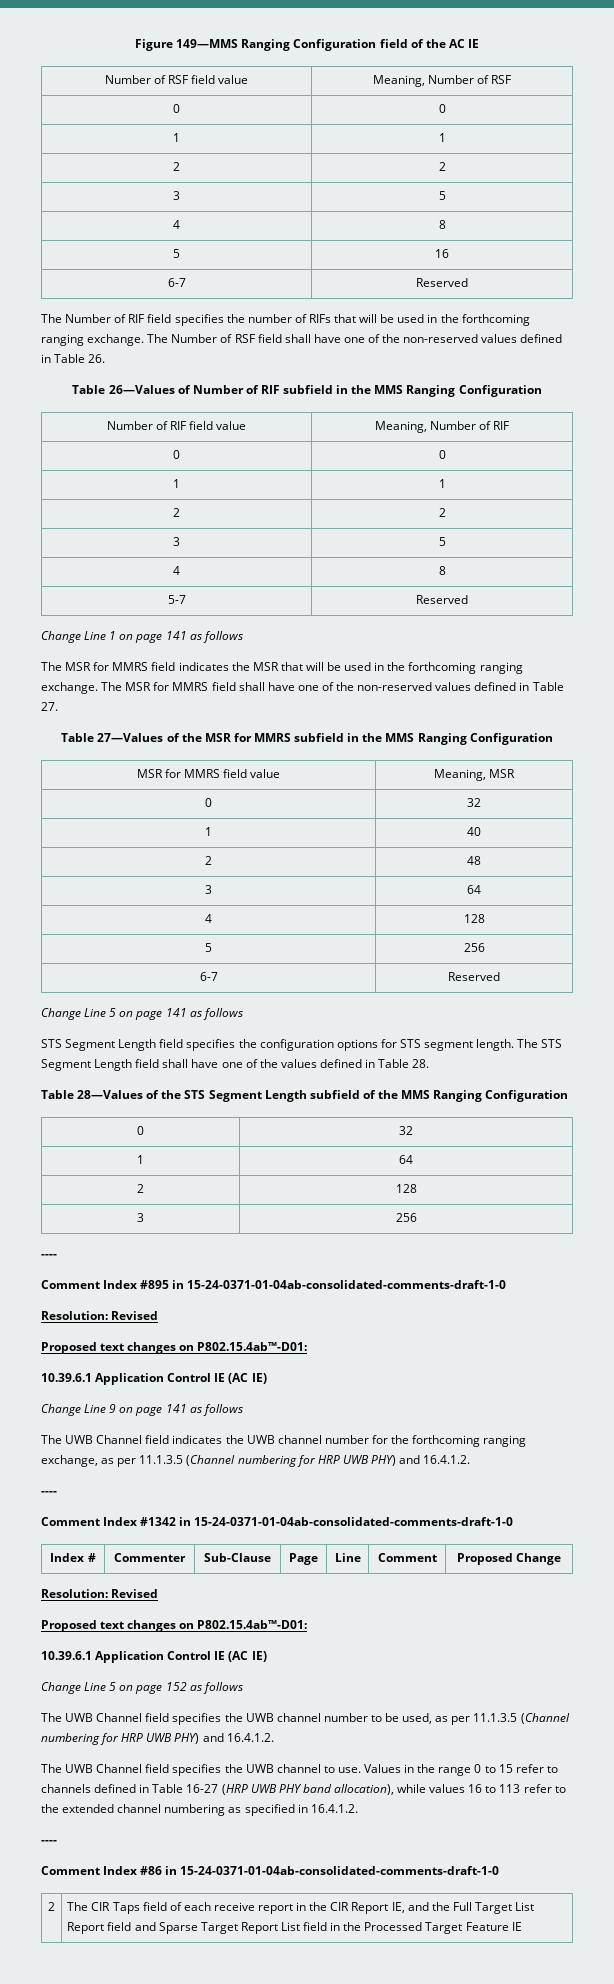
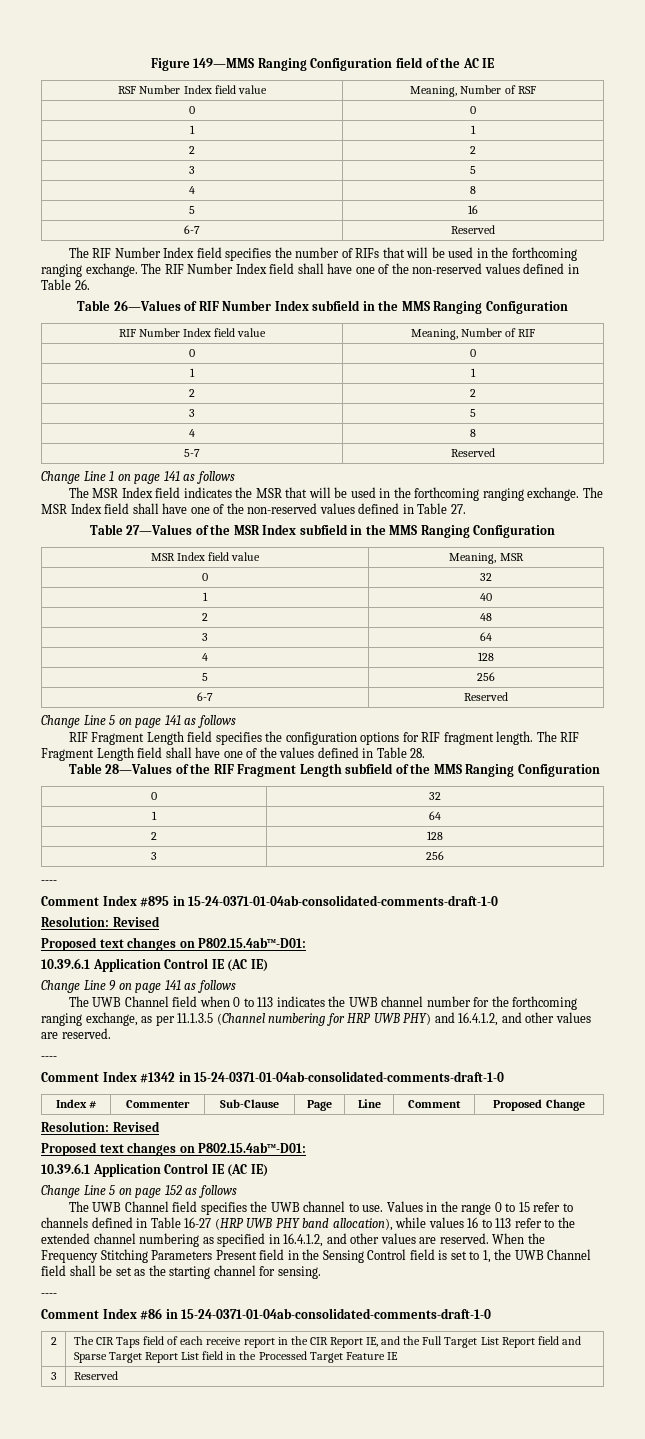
- Number of RSF field value | Meaning, Number of RSF
+ RSF Number Index field value | Meaning, Number of RSF
- The Number of RIF field specifies the number of RIFs that will be used in the forthcoming ranging exchange.
+ The RIF Number Index field specifies the number of RIFs that will be used in the forthcoming ranging exchange.
- The Number of RSF field shall have one of the non-reserved values defined in Table 26.
+ The RIF Number Index field shall have one of the non-reserved values defined in Table 26.
- Table 26—Values of Number of RIF subfield in the MMS Ranging Configuration
- Number of RIF field value | Meaning, Number of RIF
+ Table 26—Values of RIF Number Index subfield in the MMS Ranging Configuration
+ RIF Number Index field value | Meaning, Number of RIF
- The MSR for MMRS field indicates the MSR that will be used in the forthcoming ranging exchange.
+ The MSR Index field indicates the MSR that will be used in the forthcoming ranging exchange.
- The MSR for MMRS field shall have one of the non-reserved values defined in Table 27.
+ The MSR Index field shall have one of the non-reserved values defined in Table 27.
- Table 27—Values of the MSR for MMRS subfield in the MMS Ranging Configuration
+ Table 27—Values of the MSR Index subfield in the MMS Ranging Configuration
- MSR for MMRS field value | Meaning, MSR
+ MSR Index field value | Meaning, MSR
- STS Segment Length field specifies the configuration options for STS segment length. The STS Segment Length field shall have one of the values defined in Table 28.
+ RIF Fragment Length field specifies the configuration options for RIF fragment length. The RIF Fragment Length field shall have one of the values defined in Table 28.
- Table 28—Values of the STS Segment Length subfield of the MMS Ranging Configuration
+ Table 28—Values of the RIF Fragment Length subfield of the MMS Ranging Configuration
- The UWB Channel field indicates the UWB channel number for the forthcoming ranging exchange, as per 11.1.3.5 (Channel numbering for HRP UWB PHY) and 16.4.1.2.
+ The UWB Channel field when 0 to 113 indicates the UWB channel number for the forthcoming ranging exchange, as per 11.1.3.5 (Channel numbering for HRP UWB PHY) and 16.4.1.2, and other values are reserved.
- The UWB Channel field specifies the UWB channel number to be used, as per 11.1.3.5 (Channel numbering for HRP UWB PHY) and 16.4.1.2.
- Values in the range 0 to 15 refer to channels defined in Table 16-27 (HRP UWB PHY band allocation), while values 16 to 113 refer to the extended channel numbering as specified in 16.4.1.2.
+ Values in the range 0 to 15 refer to channels defined in Table 16-27 (HRP UWB PHY band allocation), while values 16 to 113 refer to the extended channel numbering as specified in 16.4.1.2, and other values are reserved. When the Frequency Stitching Parameters Present field in the Sensing Control field is set to 1, the UWB Channel field shall be set as the starting channel for sensing.
+ 3 | Reserved

